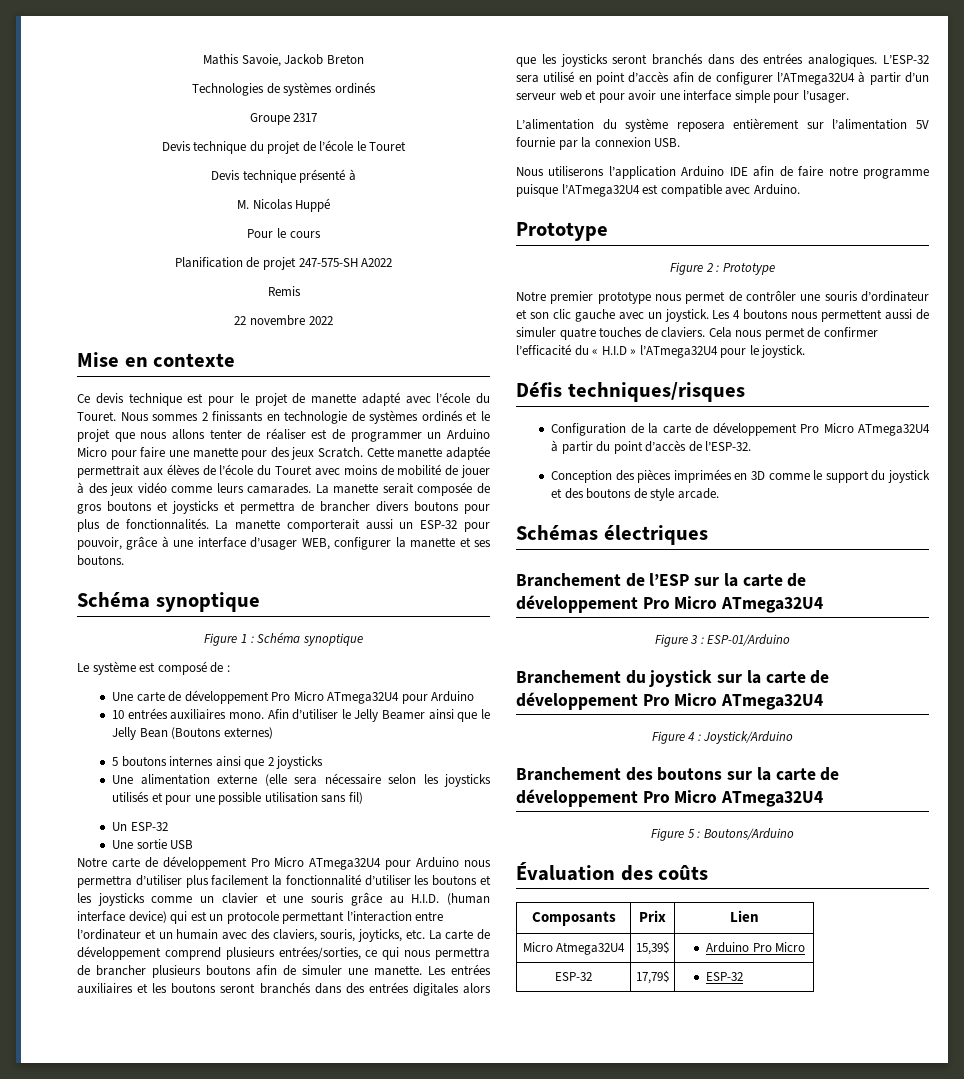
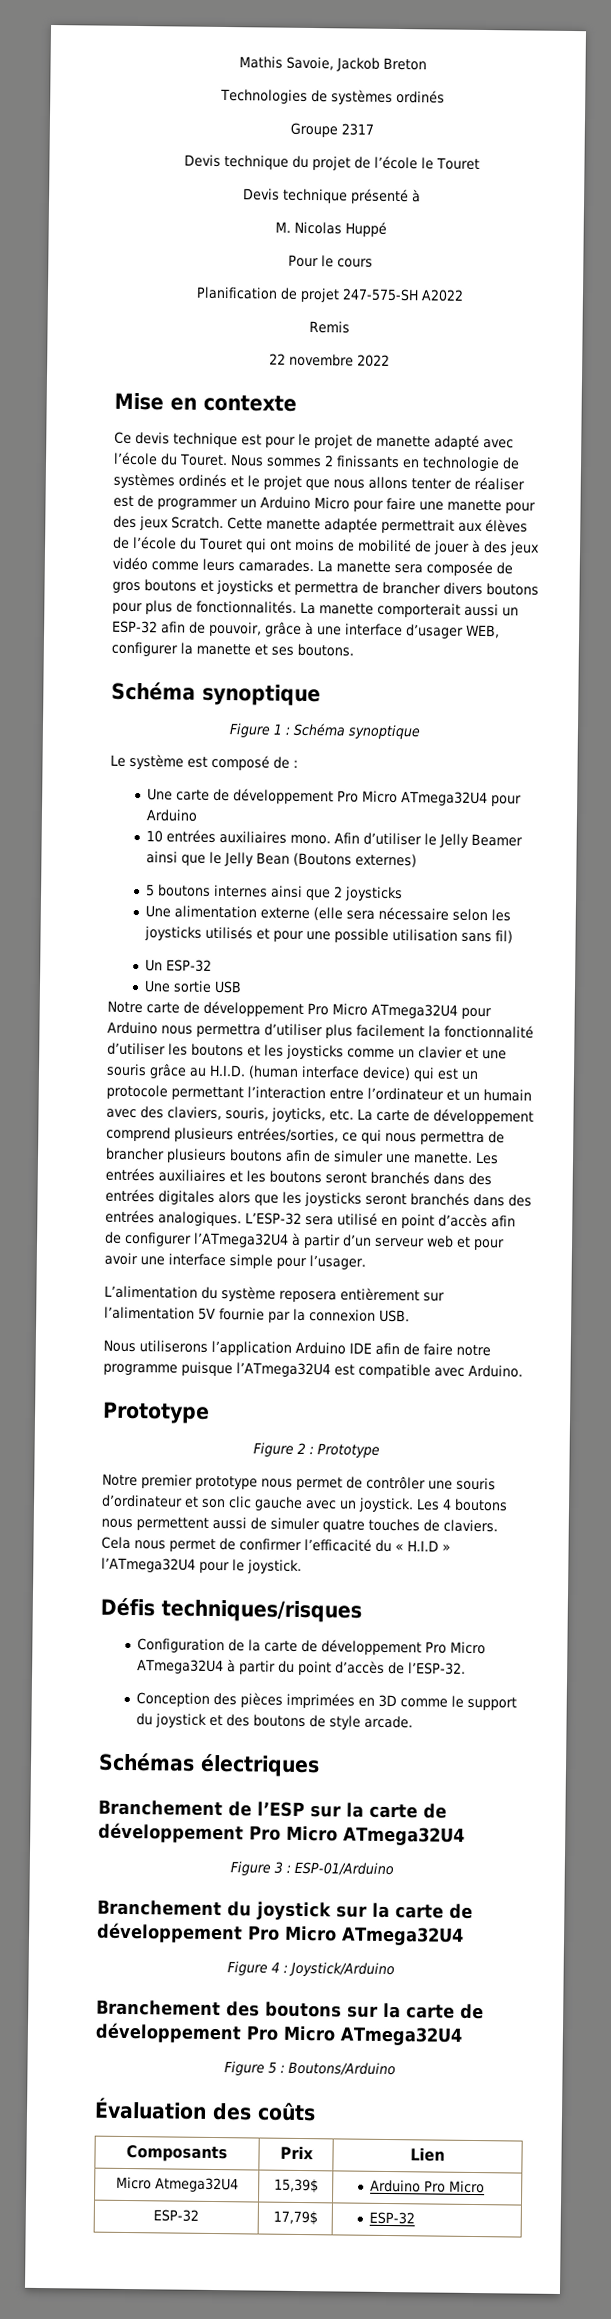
- Cette manette adaptée permettrait aux élèves de l’école du Touret avec moins de mobilité de jouer à des jeux vidéo comme leurs camarades.
+ Cette manette adaptée permettrait aux élèves de l’école du Touret qui ont moins de mobilité de jouer à des jeux vidéo comme leurs camarades.
- La manette serait composée de gros boutons et joysticks et permettra de brancher divers boutons pour plus de fonctionnalités.
+ La manette sera composée de gros boutons et joysticks et permettra de brancher divers boutons pour plus de fonctionnalités.
- La manette comporterait aussi un ESP-32 pour pouvoir, grâce à une interface d’usager WEB, configurer la manette et ses boutons.
+ La manette comporterait aussi un ESP-32 afin de pouvoir, grâce à une interface d’usager WEB, configurer la manette et ses boutons.

